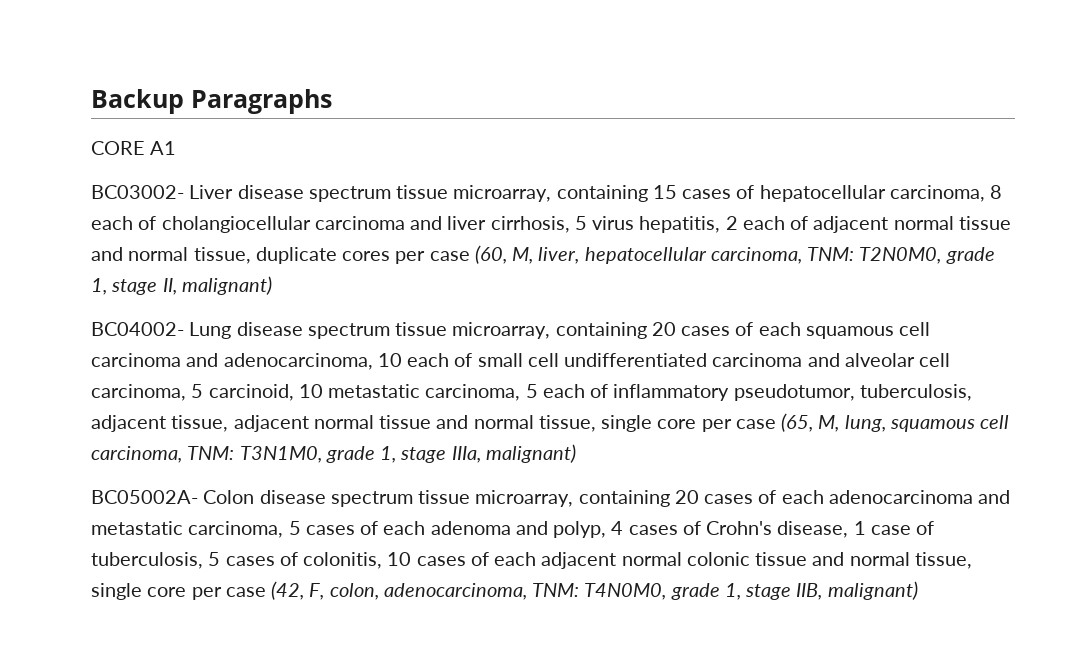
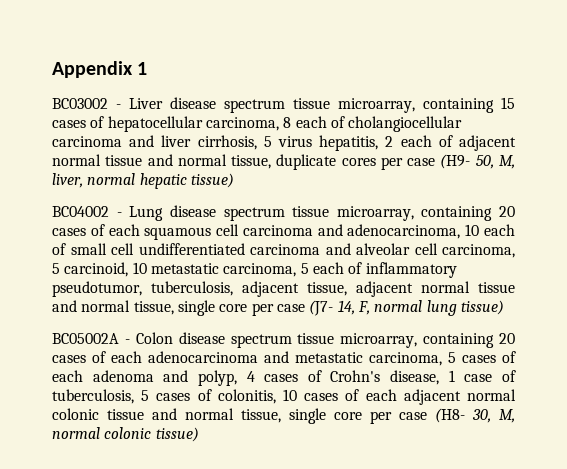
- Backup Paragraphs
- CORE A1
- BC03002- Liver disease spectrum tissue microarray, containing 15 cases of hepatocellular carcinoma, 8 each of cholangiocellular carcinoma and liver cirrhosis, 5 virus hepatitis, 2 each of adjacent normal tissue and normal tissue, duplicate cores per case (60, M, liver, hepatocellular carcinoma, TNM: T2N0M0, grade 1, stage II, malignant)
- BC04002- Lung disease spectrum tissue microarray, containing 20 cases of each squamous cell carcinoma and adenocarcinoma, 10 each of small cell undifferentiated carcinoma and alveolar cell carcinoma, 5 carcinoid, 10 metastatic carcinoma, 5 each of inflammatory pseudotumor, tuberculosis, adjacent tissue, adjacent normal tissue and normal tissue, single core per case (65, M, lung, squamous cell carcinoma, TNM: T3N1M0, grade 1, stage IIIa, malignant)
- BC05002A- Colon disease spectrum tissue microarray, containing 20 cases of each adenocarcinoma and metastatic carcinoma, 5 cases of each adenoma and polyp, 4 cases of Crohn's disease, 1 case of tuberculosis, 5 cases of colonitis, 10 cases of each adjacent normal colonic tissue and normal tissue, single core per case (42, F, colon, adenocarcinoma, TNM: T4N0M0, grade 1, stage IIB, malignant)
+ Appendix 1
+ BC03002 - Liver disease spectrum tissue microarray, containing 15 cases of hepatocellular carcinoma, 8 each of cholangiocellular carcinoma and liver cirrhosis, 5 virus hepatitis, 2 each of adjacent normal tissue and normal tissue, duplicate cores per case (H9- 50, M, liver, normal hepatic tissue)
+ BC04002 - Lung disease spectrum tissue microarray, containing 20 cases of each squamous cell carcinoma and adenocarcinoma, 10 each of small cell undifferentiated carcinoma and alveolar cell carcinoma, 5 carcinoid, 10 metastatic carcinoma, 5 each of inflammatory pseudotumor, tuberculosis, adjacent tissue, adjacent normal tissue and normal tissue, single core per case (J7- 14, F, normal lung tissue)
+ BC05002A - Colon disease spectrum tissue microarray, containing 20 cases of each adenocarcinoma and metastatic carcinoma, 5 cases of each adenoma and polyp, 4 cases of Crohn's disease, 1 case of tuberculosis, 5 cases of colonitis, 10 cases of each adjacent normal colonic tissue and normal tissue, single core per case (H8- 30, M, normal colonic tissue)

